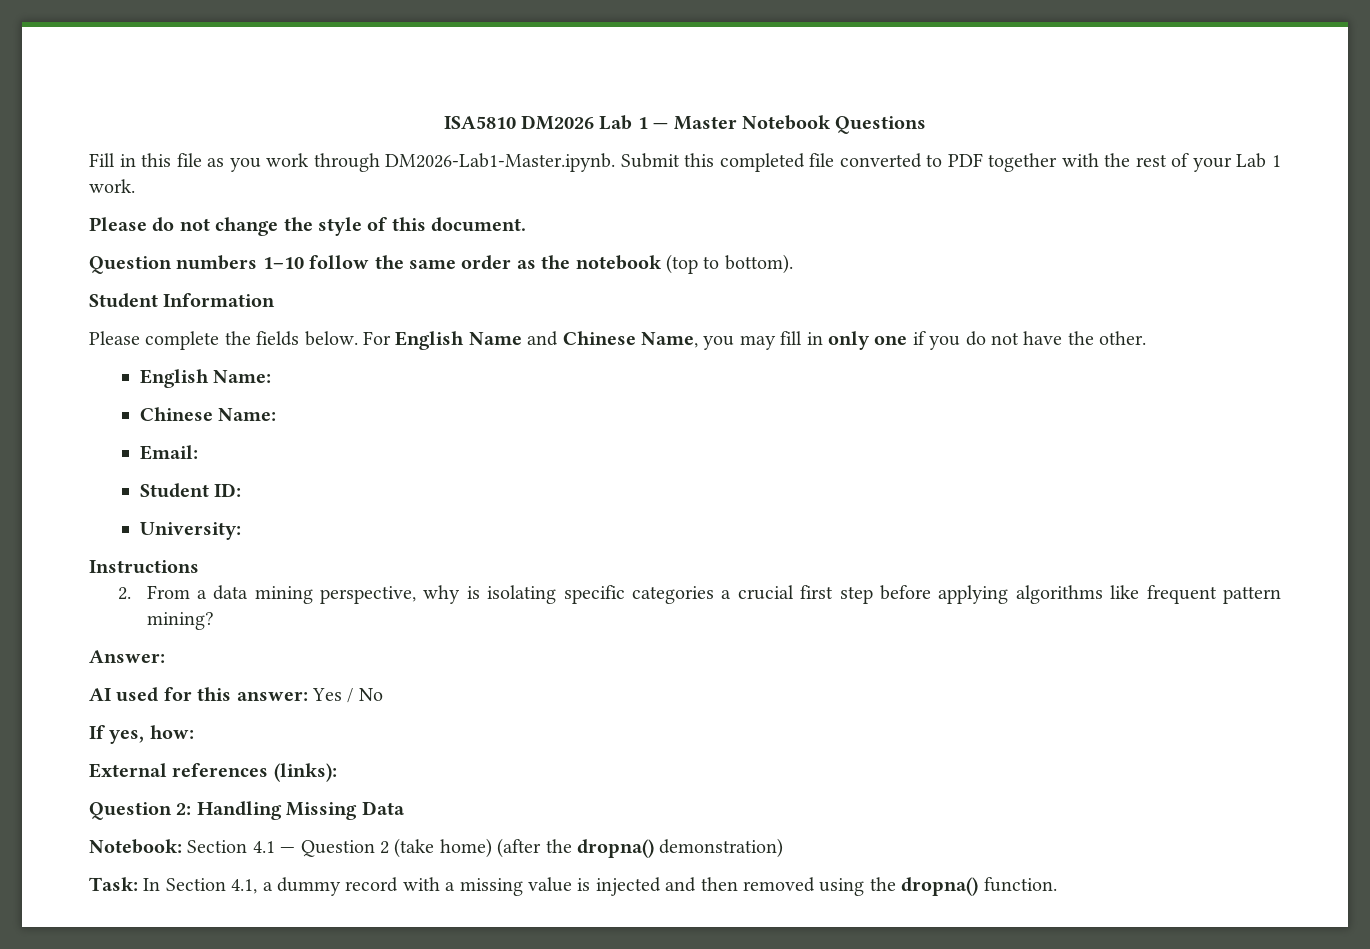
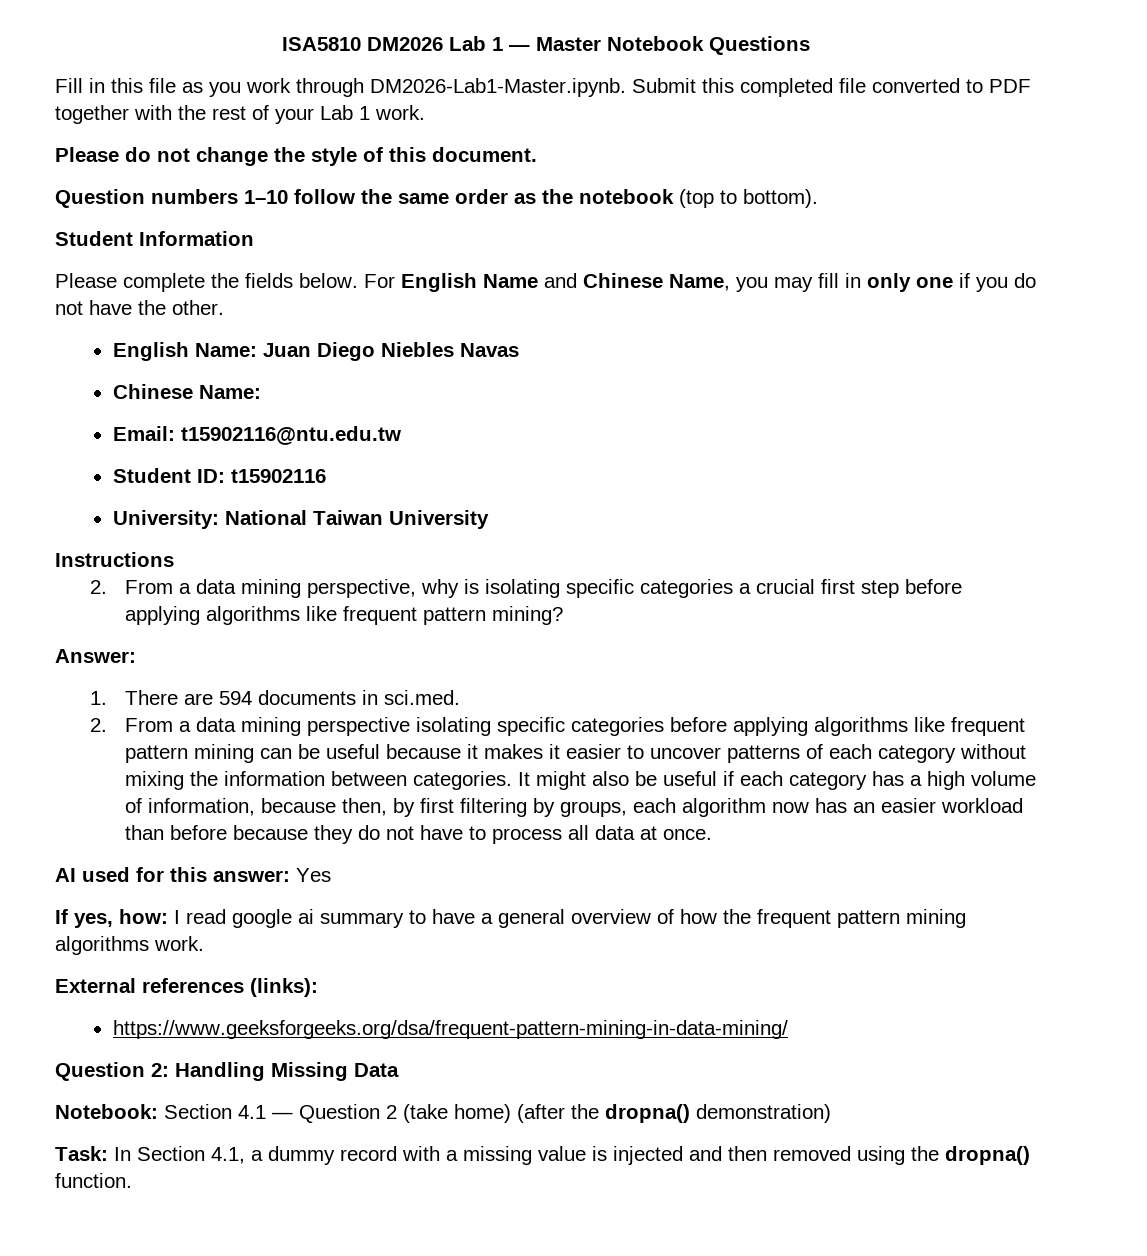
- English Name:
+ English Name: Juan Diego Niebles Navas
- Email:
+ Email: t15902116@ntu.edu.tw
- Student ID:
+ Student ID: t15902116
- University:
+ University: National Taiwan University
+ 1. There are 594 documents in sci.med.
+ 2. From a data mining perspective isolating specific categories before applying algorithms like frequent pattern mining can be useful because it makes it easier to uncover patterns of each category without mixing the information between categories. It might also be useful if each category has a high volume of information, because then, by first filtering by groups, each algorithm now has an easier workload than before because they do not have to process all data at once.
- AI used for this answer: Yes / No
+ AI used for this answer: Yes
- If yes, how:
+ If yes, how: I read google ai summary to have a general overview of how the frequent pattern mining algorithms work.
+ https://www.geeksforgeeks.org/dsa/frequent-pattern-mining-in-data-mining/

